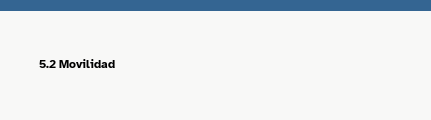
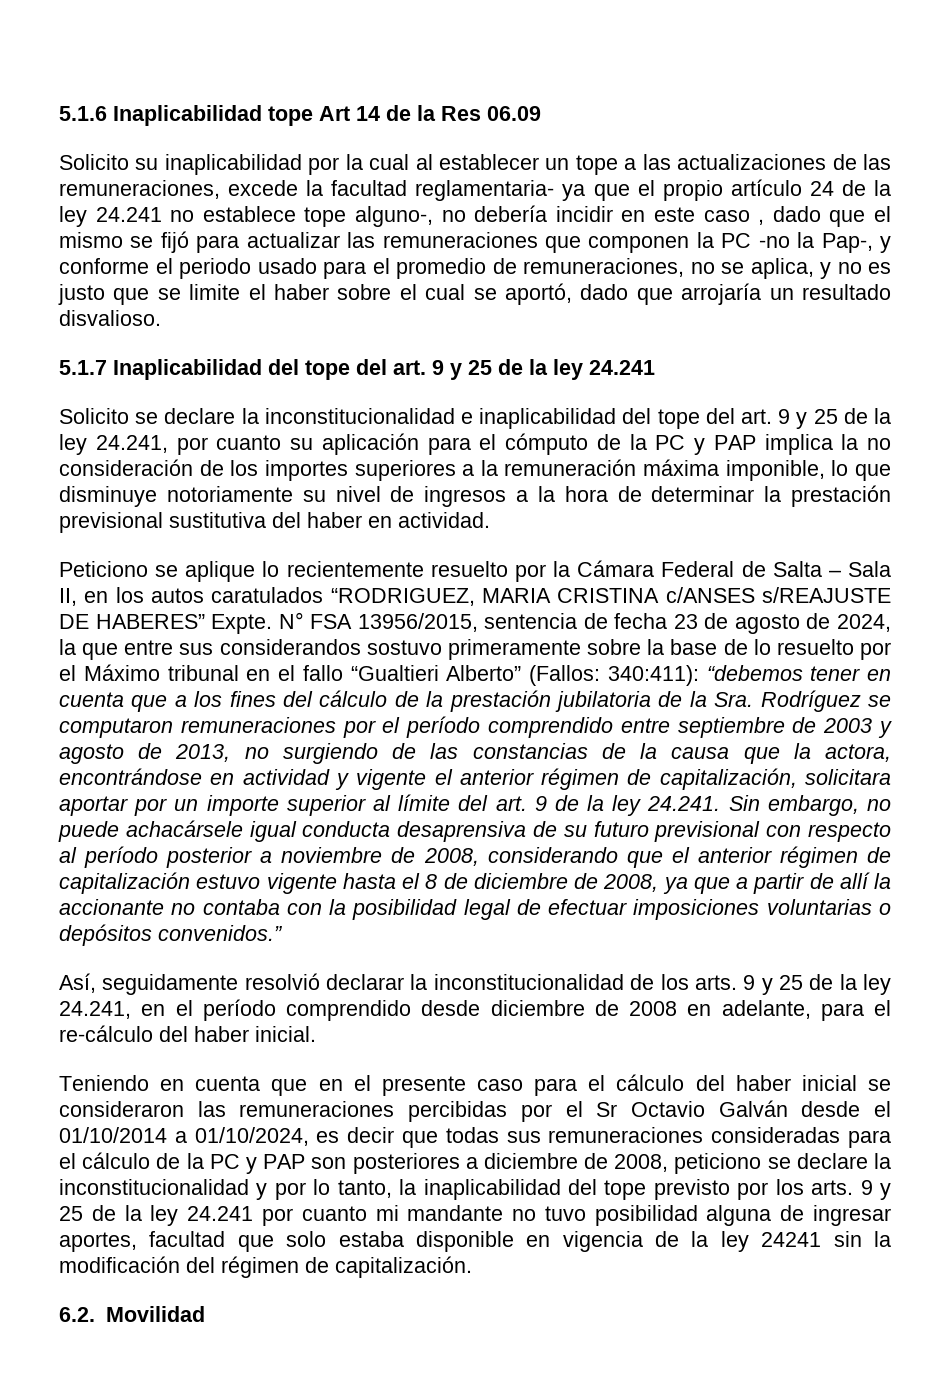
- 5.2 Movilidad
+ 5.1.6 Inaplicabilidad tope Art 14 de la Res 06.09
+ Solicito su inaplicabilidad por la cual al establecer un tope a las actualizaciones de las remuneraciones, excede la facultad reglamentaria- ya que el propio artículo 24 de la ley 24.241 no establece tope alguno-, no debería incidir en este caso , dado que el mismo se fijó para actualizar las remuneraciones que componen la PC -no la Pap-, y conforme el periodo usado para el promedio de remuneraciones, no se aplica, y no es justo que se limite el haber sobre el cual se aportó, dado que arrojaría un resultado disvalioso.
+ 5.1.7 Inaplicabilidad del tope del art. 9 y 25 de la ley 24.241
+ Solicito se declare la inconstitucionalidad e inaplicabilidad del tope del art. 9 y 25 de la ley 24.241, por cuanto su aplicación para el cómputo de la PC y PAP implica la no consideración de los importes superiores a la remuneración máxima imponible, lo que disminuye notoriamente su nivel de ingresos a la hora de determinar la prestación previsional sustitutiva del haber en actividad.
+ Peticiono se aplique lo recientemente resuelto por la Cámara Federal de Salta – Sala II, en los autos caratulados “RODRIGUEZ, MARIA CRISTINA c/ANSES s/REAJUSTE DE HABERES” Expte. N° FSA 13956/2015, sentencia de fecha 23 de agosto de 2024, la que entre sus considerandos sostuvo primeramente sobre la base de lo resuelto por el Máximo tribunal en el fallo “Gualtieri Alberto” (Fallos: 340:411): “debemos tener en cuenta que a los fines del cálculo de la prestación jubilatoria de la Sra. Rodríguez se computaron remuneraciones por el período comprendido entre septiembre de 2003 y agosto de 2013, no surgiendo de las constancias de la causa que la actora, encontrándose en actividad y vigente el anterior régimen de capitalización, solicitara aportar por un importe superior al límite del art. 9 de la ley 24.241. Sin embargo, no puede achacársele igual conducta desaprensiva de su futuro previsional con respecto al período posterior a noviembre de 2008, considerando que el anterior régimen de capitalización estuvo vigente hasta el 8 de diciembre de 2008, ya que a partir de allí la accionante no contaba con la posibilidad legal de efectuar imposiciones voluntarias o depósitos convenidos.”
+ Así, seguidamente resolvió declarar la inconstitucionalidad de los arts. 9 y 25 de la ley 24.241, en el período comprendido desde diciembre de 2008 en adelante, para el re-cálculo del haber inicial.
+ Teniendo en cuenta que en el presente caso para el cálculo del haber inicial se consideraron las remuneraciones percibidas por el Sr Octavio Galván desde el 01/10/2014 a 01/10/2024, es decir que todas sus remuneraciones consideradas para el cálculo de la PC y PAP son posteriores a diciembre de 2008, peticiono se declare la inconstitucionalidad y por lo tanto, la inaplicabilidad del tope previsto por los arts. 9 y 25 de la ley 24.241 por cuanto mi mandante no tuvo posibilidad alguna de ingresar aportes, facultad que solo estaba disponible en vigencia de la ley 24241 sin la modificación del régimen de capitalización.
+ 6.2. Movilidad

